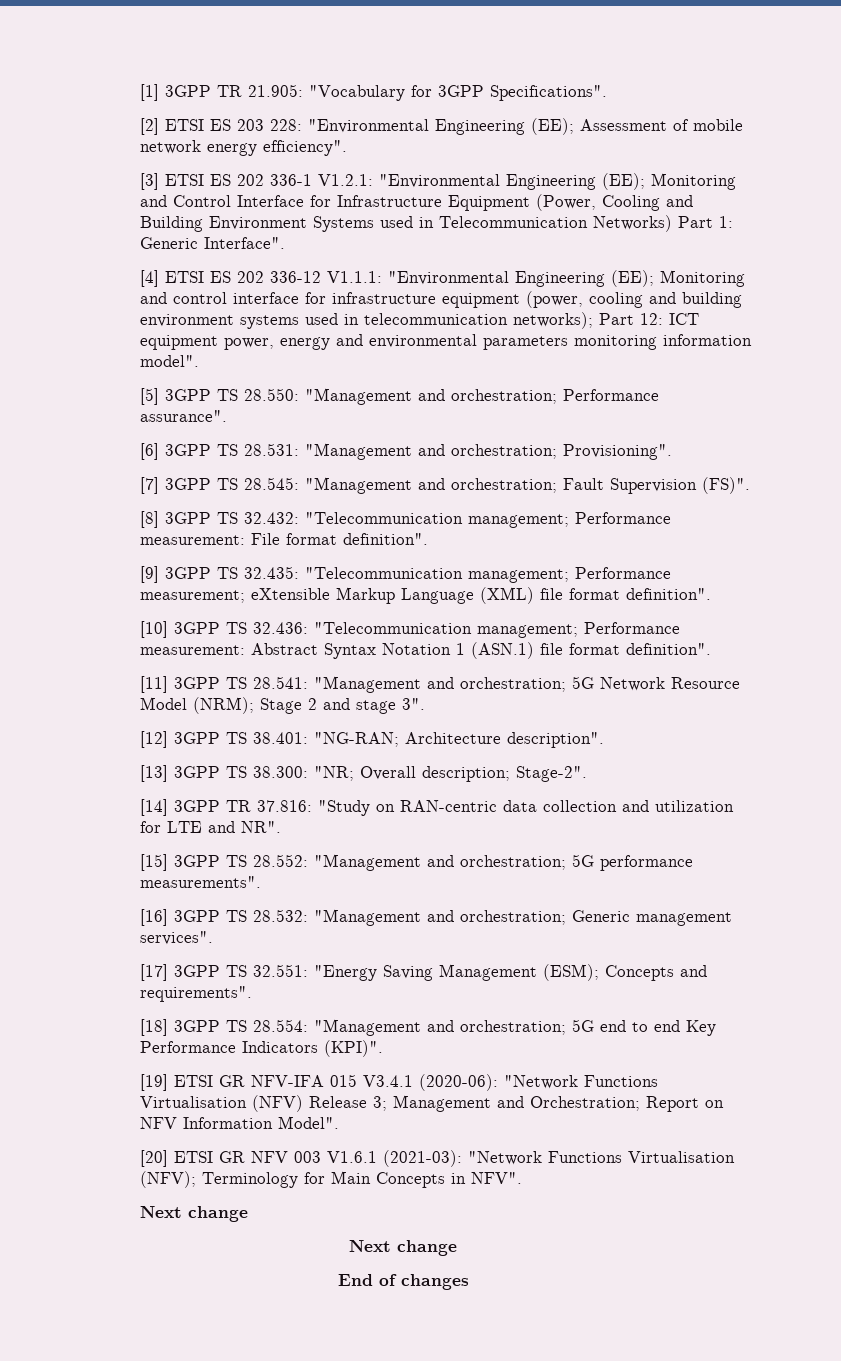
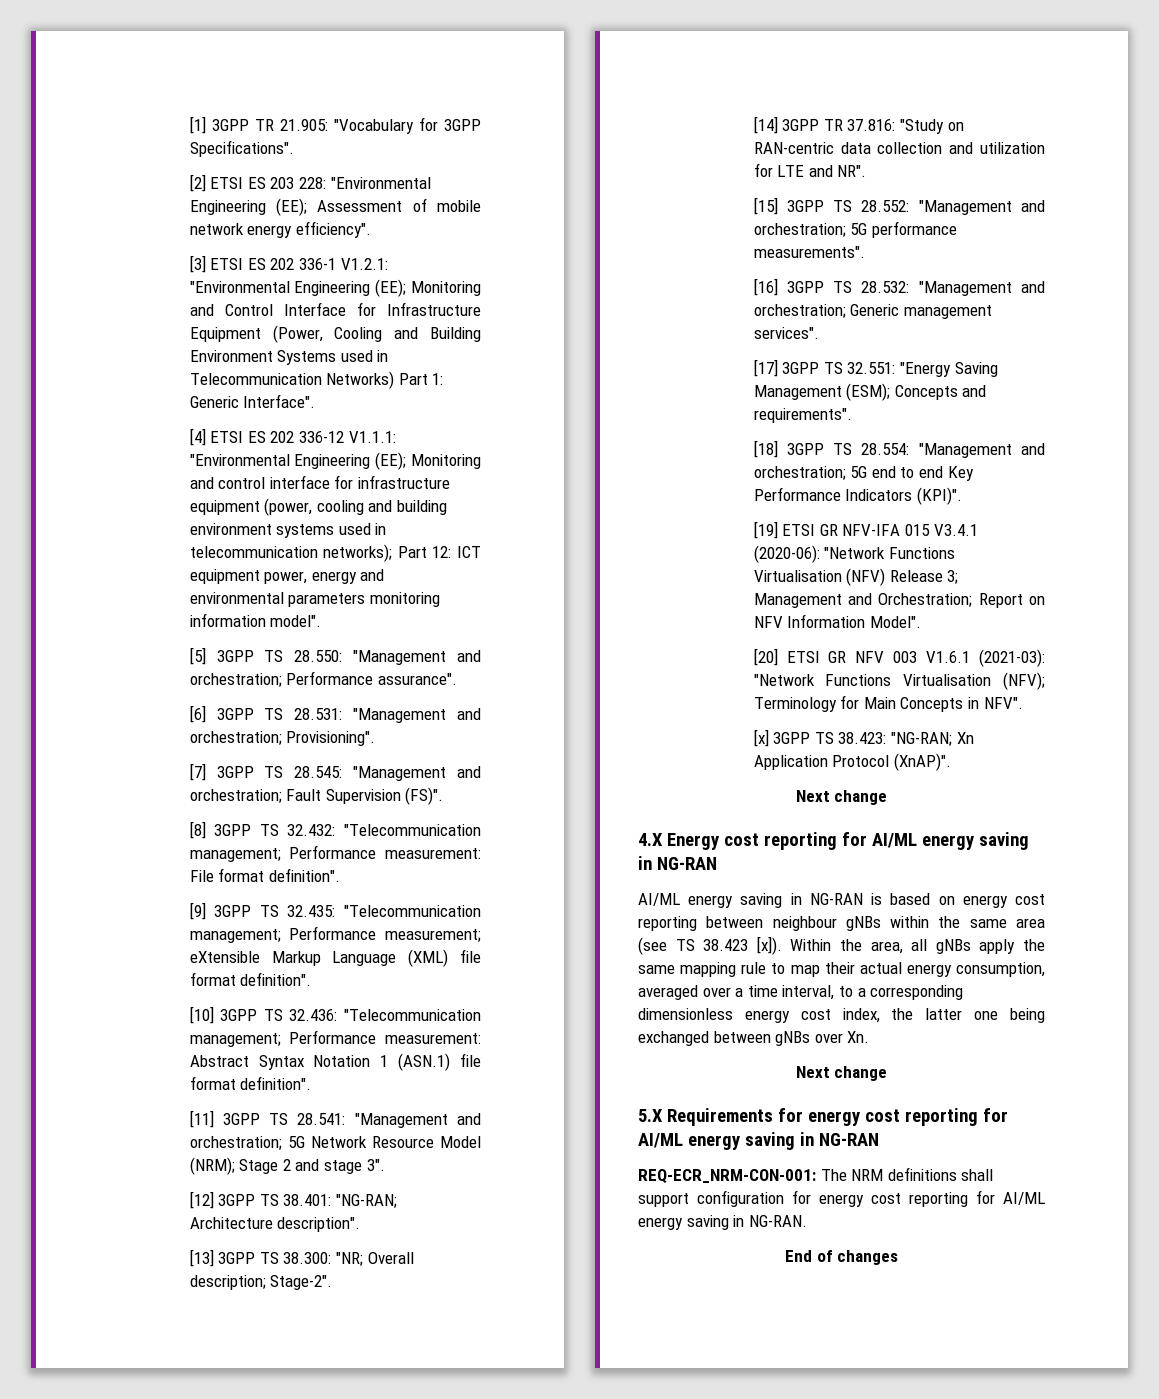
  [20] ETSI GR NFV 003 V1.6.1 (2021-03): "Network Functions Virtualisation (NFV); Terminology for Main Concepts in NFV".
+ [x] 3GPP TS 38.423: "NG-RAN; Xn Application Protocol (XnAP)".
  Next change
+ 4.X Energy cost reporting for AI/ML energy saving in NG-RAN
+ AI/ML energy saving in NG-RAN is based on energy cost reporting between neighbour gNBs within the same area (see TS 38.423 [x]). Within the area, all gNBs apply the same mapping rule to map their actual energy consumption, averaged over a time interval, to a corresponding dimensionless energy cost index, the latter one being exchanged between gNBs over Xn.
  Next change
+ 5.X Requirements for energy cost reporting for AI/ML energy saving in NG-RAN
+ REQ-ECR_NRM-CON-001: The NRM definitions shall support configuration for energy cost reporting for AI/ML energy saving in NG-RAN.

